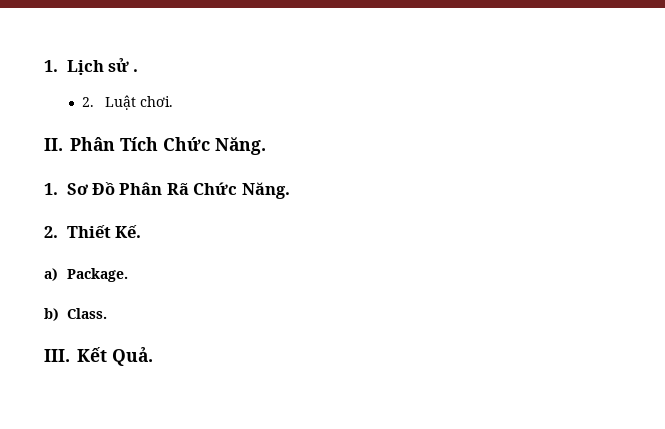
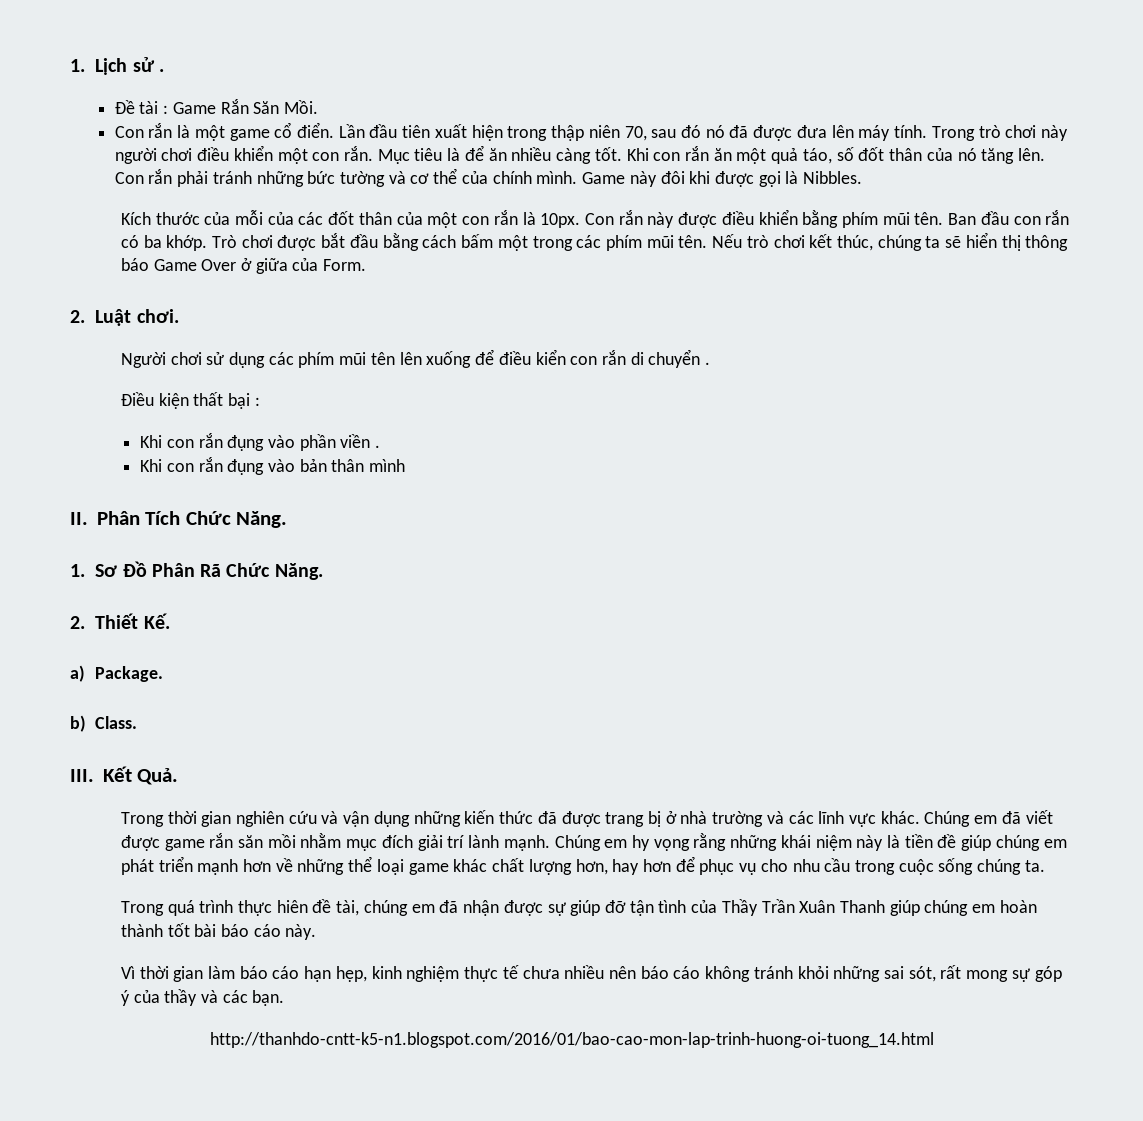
+ Đề tài : Game Rắn Săn Mồi.
+ Con rắn là một game cổ điển. Lần đầu tiên xuất hiện trong thập niên 70, sau đó nó đã được đưa lên máy tính. Trong trò chơi này người chơi điều khiển một con rắn. Mục tiêu là để ăn nhiều càng tốt. Khi con rắn ăn một quả táo, số đốt thân của nó tăng lên. Con rắn phải tránh những bức tường và cơ thể của chính mình. Game này đôi khi được gọi là Nibbles.
+ Kích thước của mỗi của các đốt thân của một con rắn là 10px. Con rắn này được điều khiển bằng phím mũi tên. Ban đầu con rắn có ba khớp. Trò chơi được bắt đầu bằng cách bấm một trong các phím mũi tên. Nếu trò chơi kết thúc, chúng ta sẽ hiển thị thông báo Game Over ở giữa của Form.
  2. Luật chơi.
+ Người chơi sử dụng các phím mũi tên lên xuống để điều kiển con rắn di chuyển .
+ Điều kiện thất bại :
+ Khi con rắn đụng vào phần viền .
+ Khi con rắn đụng vào bản thân mình
+ Trong thời gian nghiên cứu và vận dụng những kiến thức đã được trang bị ở nhà trường và các lĩnh vực khác. Chúng em đã viết được game rắn săn mồi nhằm mục đích giải trí lành mạnh. Chúng em hy vọng rằng những khái niệm này là tiền đề giúp chúng em phát triển mạnh hơn về những thể loại game khác chất lượng hơn, hay hơn để phục vụ cho nhu cầu trong cuộc sống chúng ta.
+ Trong quá trình thực hiên đề tài, chúng em đã nhận được sự giúp đỡ tận tình của Thầy Trần Xuân Thanh giúp chúng em hoàn thành tốt bài báo cáo này.
+ Vì thời gian làm báo cáo hạn hẹp, kinh nghiệm thực tế chưa nhiều nên báo cáo không tránh khỏi những sai sót, rất mong sự góp ý của thầy và các bạn.
+ http://thanhdo-cntt-k5-n1.blogspot.com/2016/01/bao-cao-mon-lap-trinh-huong-oi-tuong_14.html

